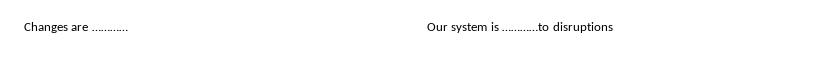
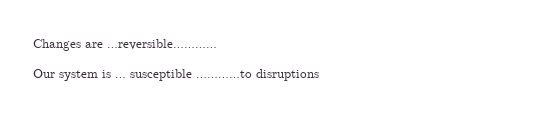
- Changes are …………
+ Changes are …reversible…………
- Our system is …………to disruptions
+ Our system is … susceptible …………to disruptions

